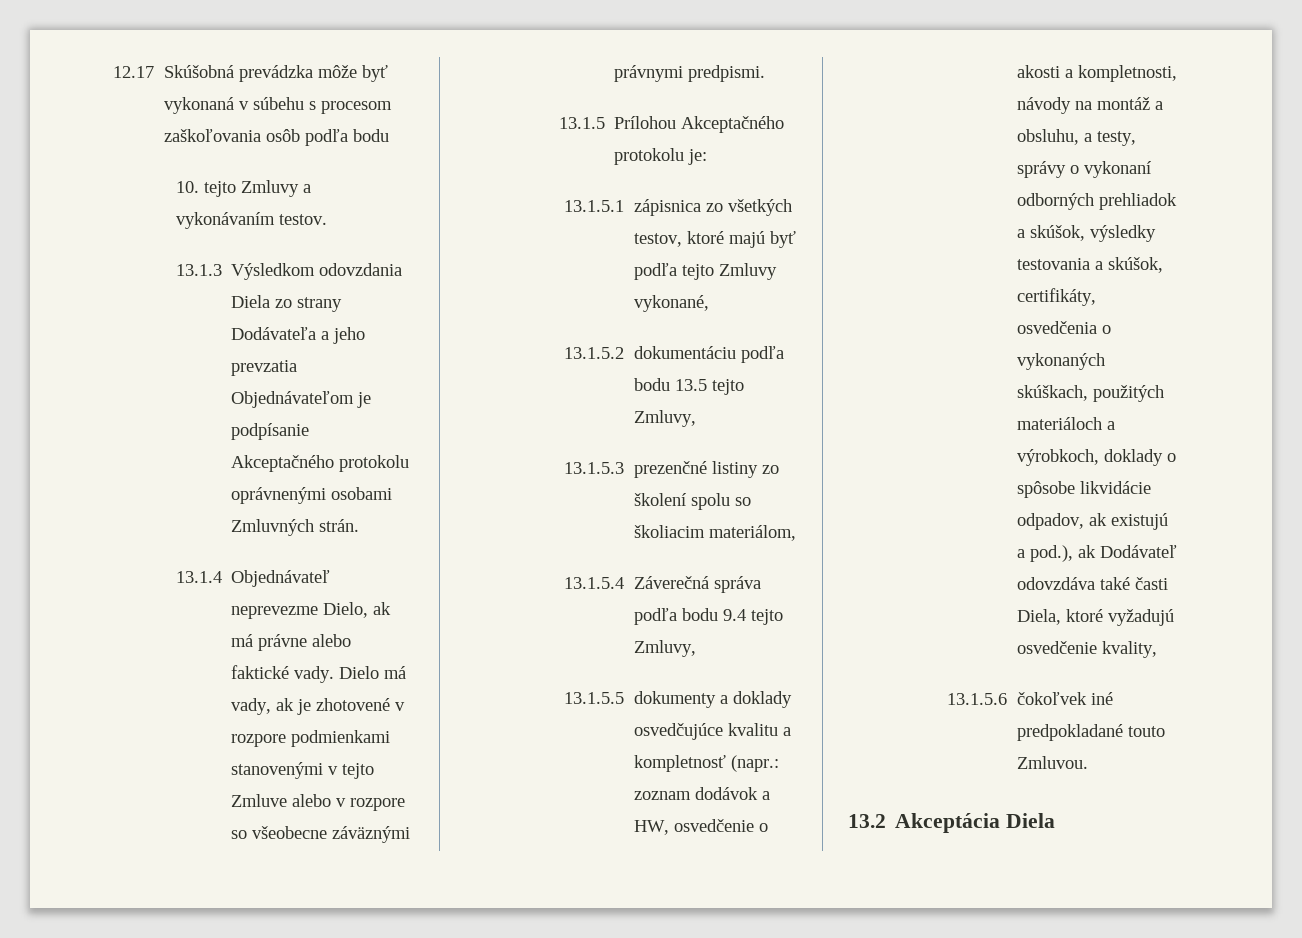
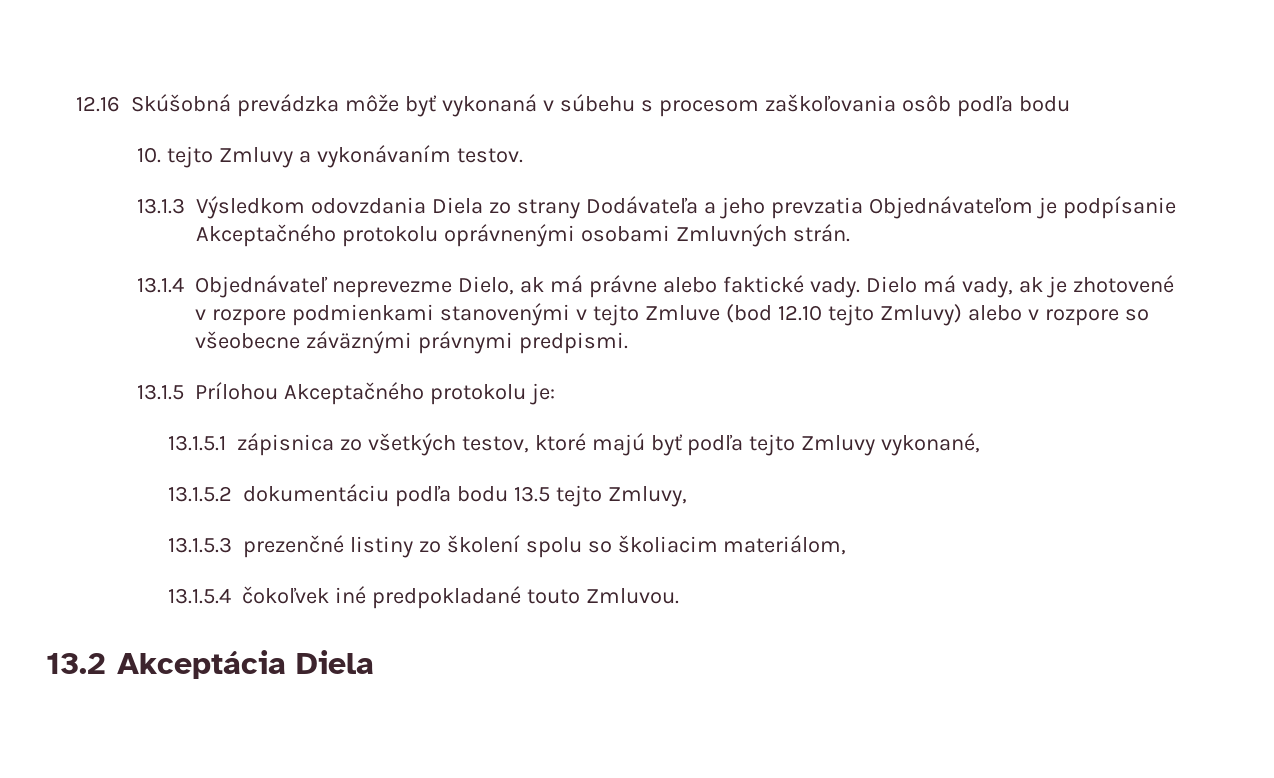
- 12.17 Skúšobná prevádzka môže byť vykonaná v súbehu s procesom zaškoľovania osôb podľa bodu
+ 12.16 Skúšobná prevádzka môže byť vykonaná v súbehu s procesom zaškoľovania osôb podľa bodu
- Dielo má vady, ak je zhotovené v rozpore podmienkami stanovenými v tejto Zmluve alebo v rozpore so všeobecne záväznými právnymi predpismi.
+ Dielo má vady, ak je zhotovené v rozpore podmienkami stanovenými v tejto Zmluve (bod 12.10 tejto Zmluvy) alebo v rozpore so všeobecne záväznými právnymi predpismi.
- 13.1.5.4 Záverečná správa podľa bodu 9.4 tejto Zmluvy,
- 13.1.5.5 dokumenty a doklady osvedčujúce kvalitu a kompletnosť (napr.: zoznam dodávok a HW, osvedčenie o akosti a kompletnosti, návody na montáž a obsluhu, a testy, správy o vykonaní odborných prehliadok a skúšok, výsledky testovania a skúšok, certifikáty, osvedčenia o vykonaných skúškach, použitých materiáloch a výrobkoch, doklady o spôsobe likvidácie odpadov, ak existujú a pod.), ak Dodávateľ odovzdáva také časti Diela, ktoré vyžadujú osvedčenie kvality,
- 13.1.5.6 čokoľvek iné predpokladané touto Zmluvou.
+ 13.1.5.4 čokoľvek iné predpokladané touto Zmluvou.

